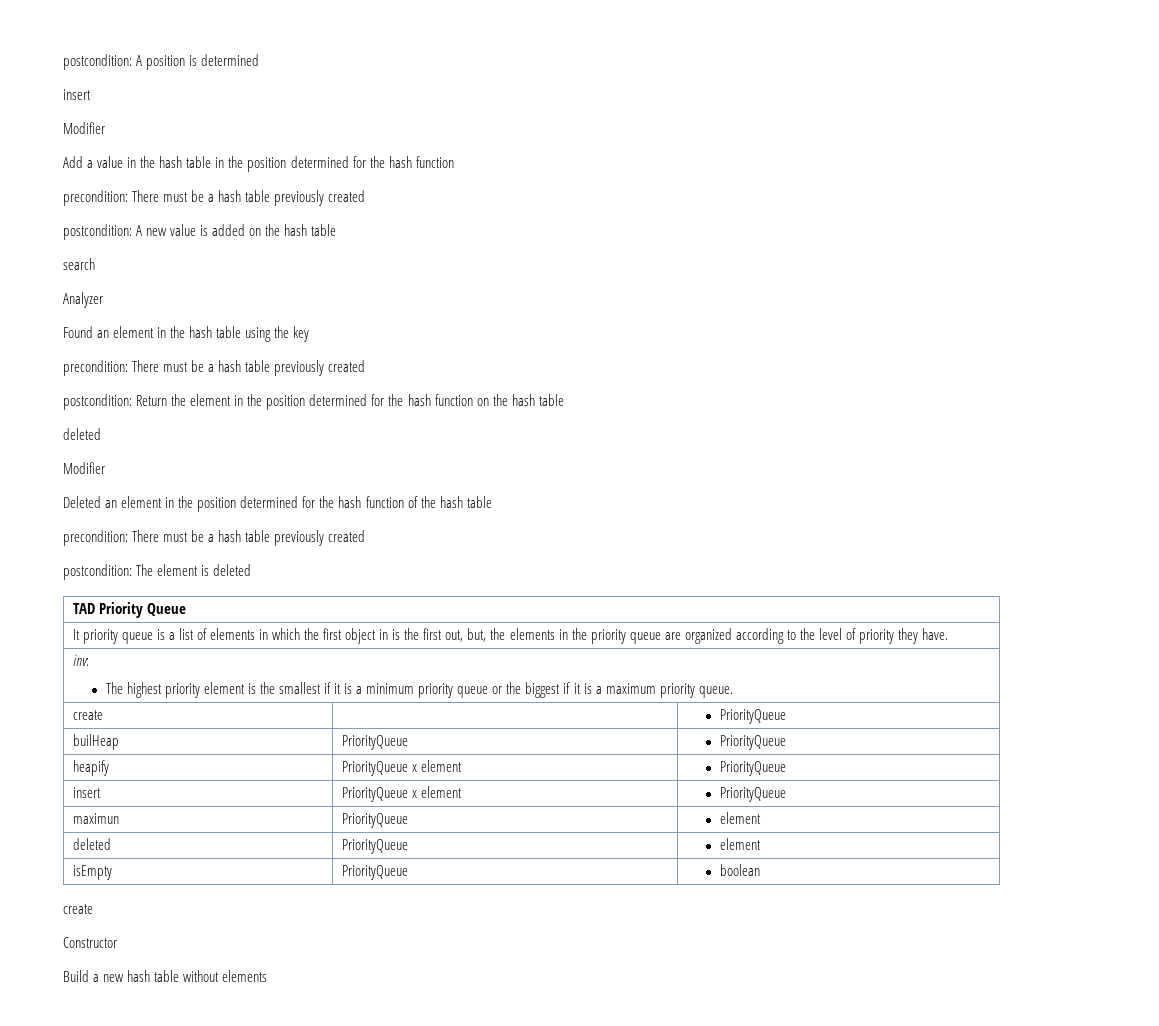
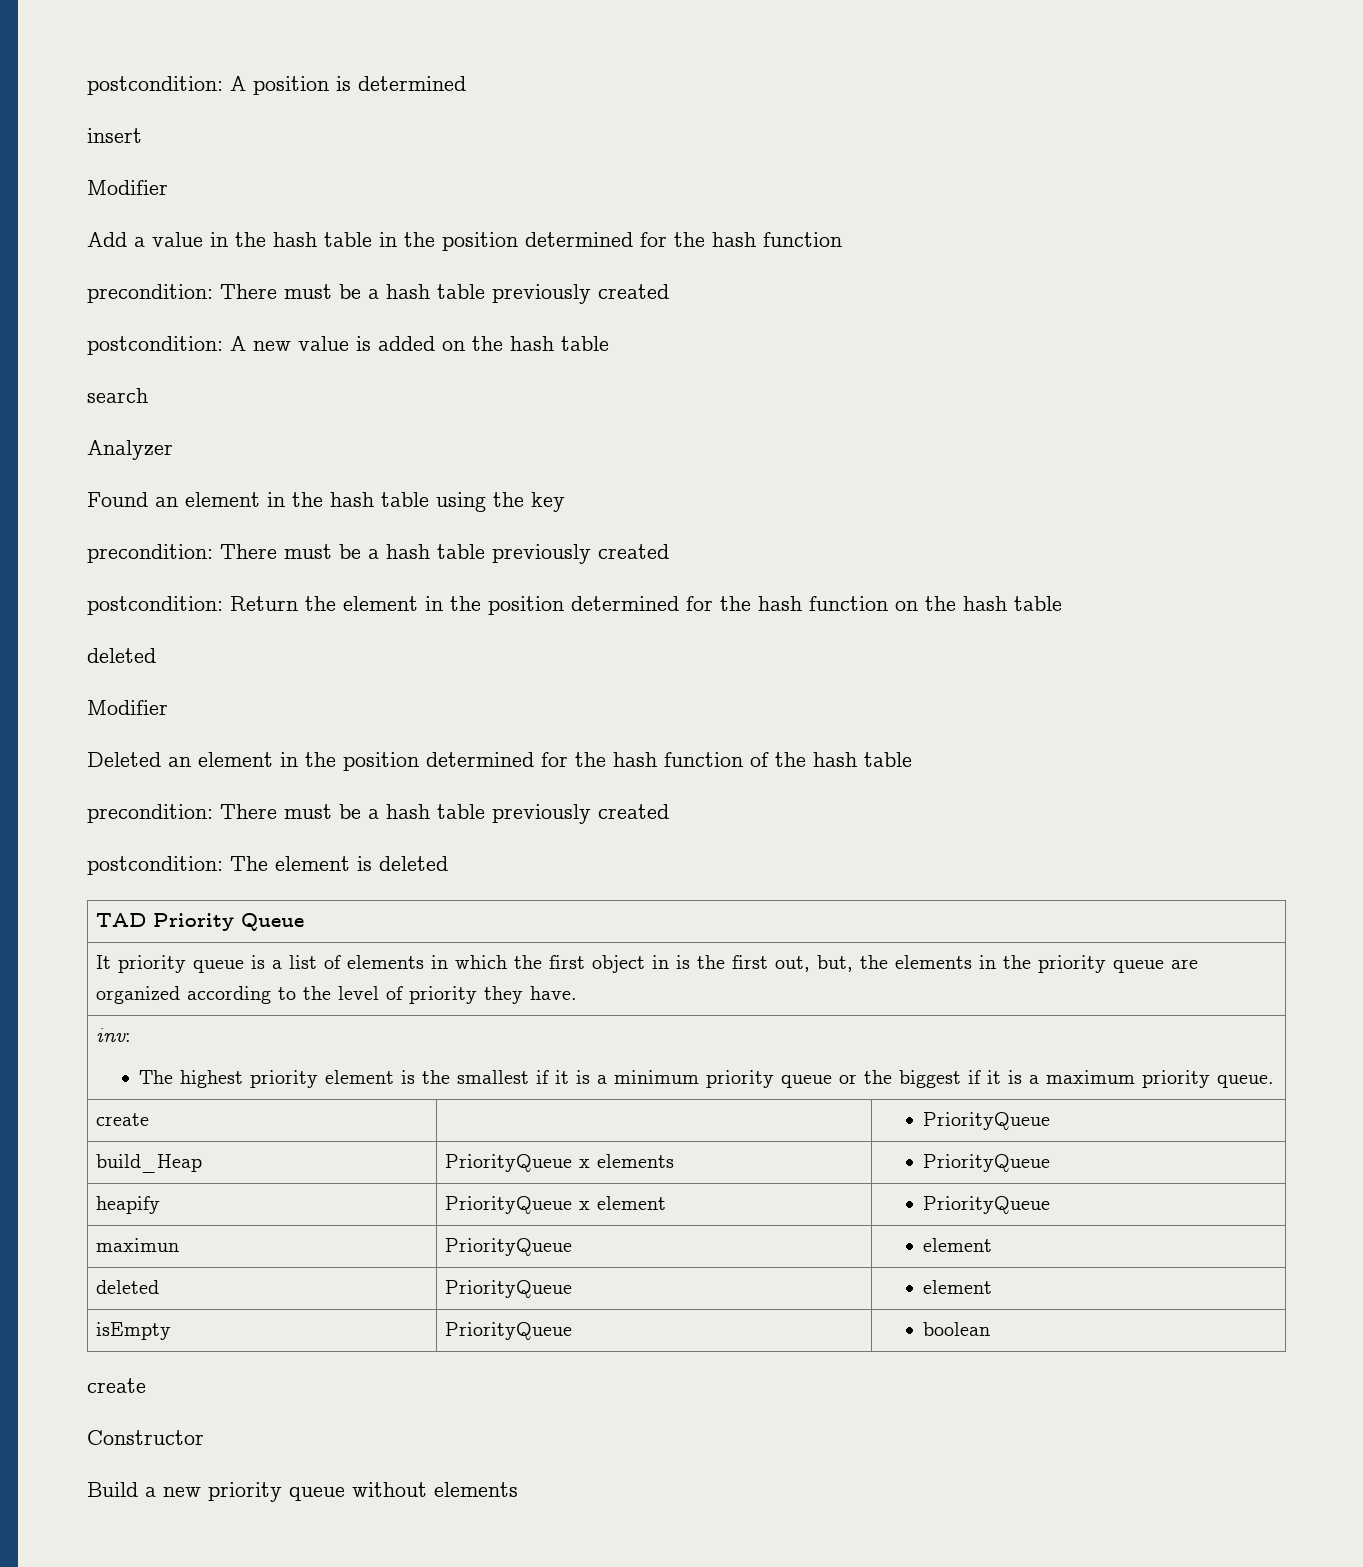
- builHeap | PriorityQueue | PriorityQueue
+ build_Heap | PriorityQueue x elements | PriorityQueue
- insert | PriorityQueue x element | PriorityQueue
- Build a new hash table without elements
+ Build a new priority queue without elements

